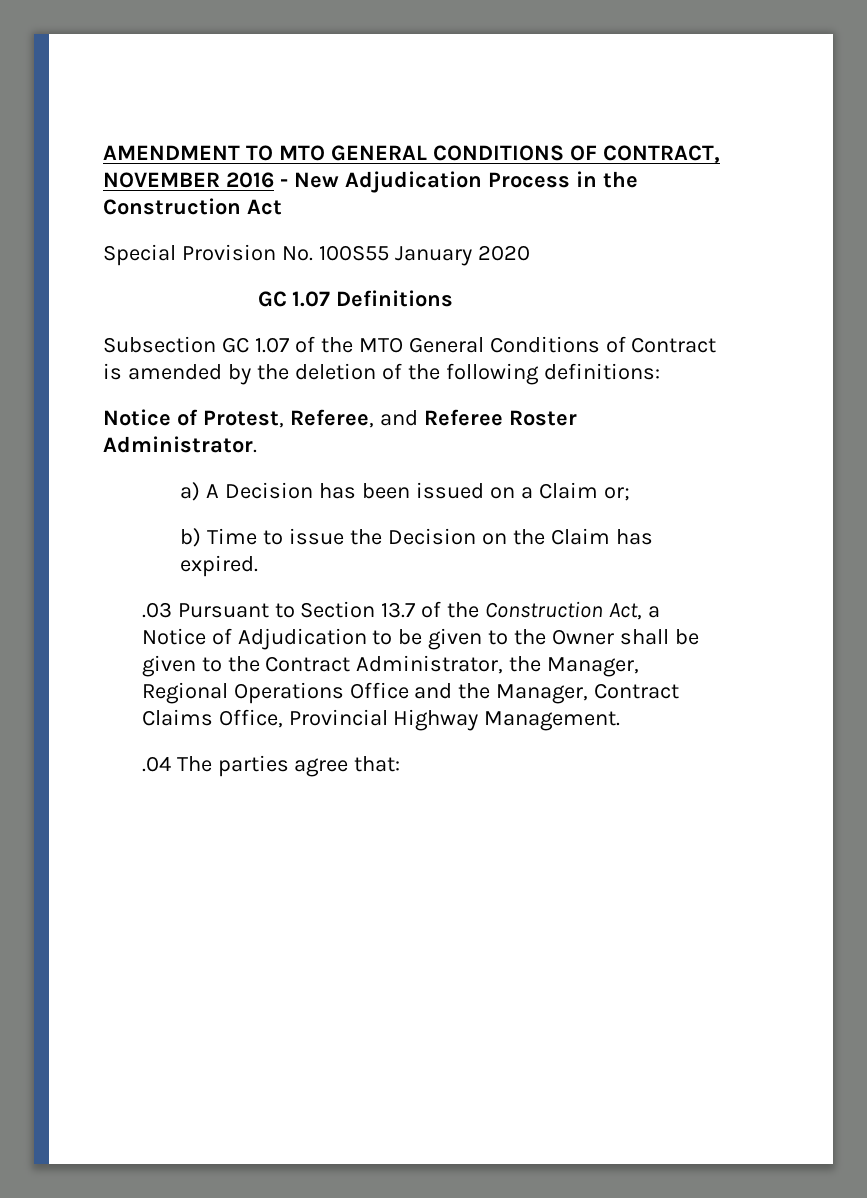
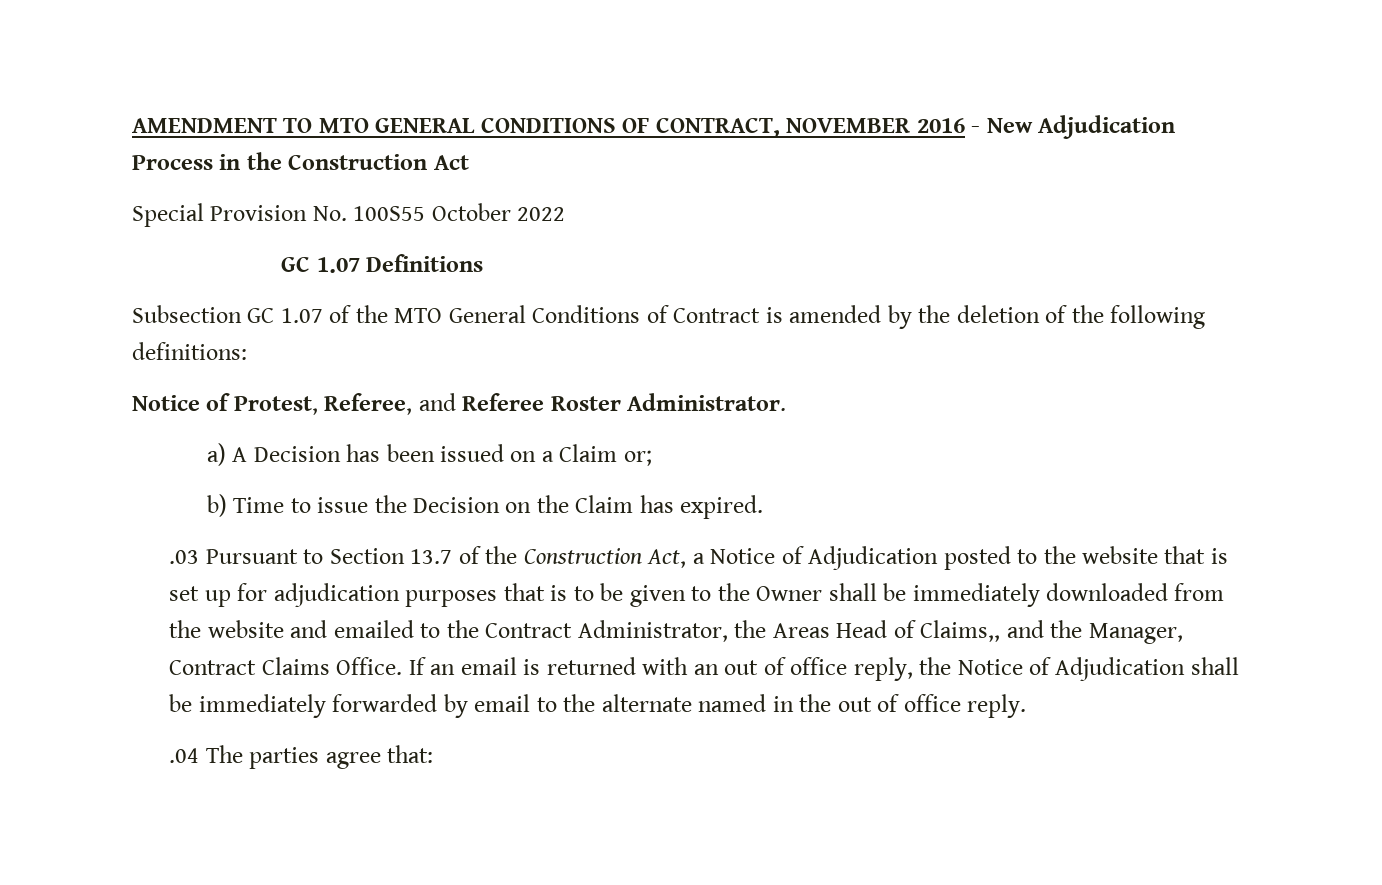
- Special Provision No. 100S55 January 2020
+ Special Provision No. 100S55 October 2022
- .03 Pursuant to Section 13.7 of the Construction Act, a Notice of Adjudication to be given to the Owner shall be given to the Contract Administrator, the Manager, Regional Operations Office and the Manager, Contract Claims Office, Provincial Highway Management.
+ .03 Pursuant to Section 13.7 of the Construction Act, a Notice of Adjudication posted to the website that is set up for adjudication purposes that is to be given to the Owner shall be immediately downloaded from the website and emailed to the Contract Administrator, the Areas Head of Claims,, and the Manager, Contract Claims Office. If an email is returned with an out of office reply, the Notice of Adjudication shall be immediately forwarded by email to the alternate named in the out of office reply.

